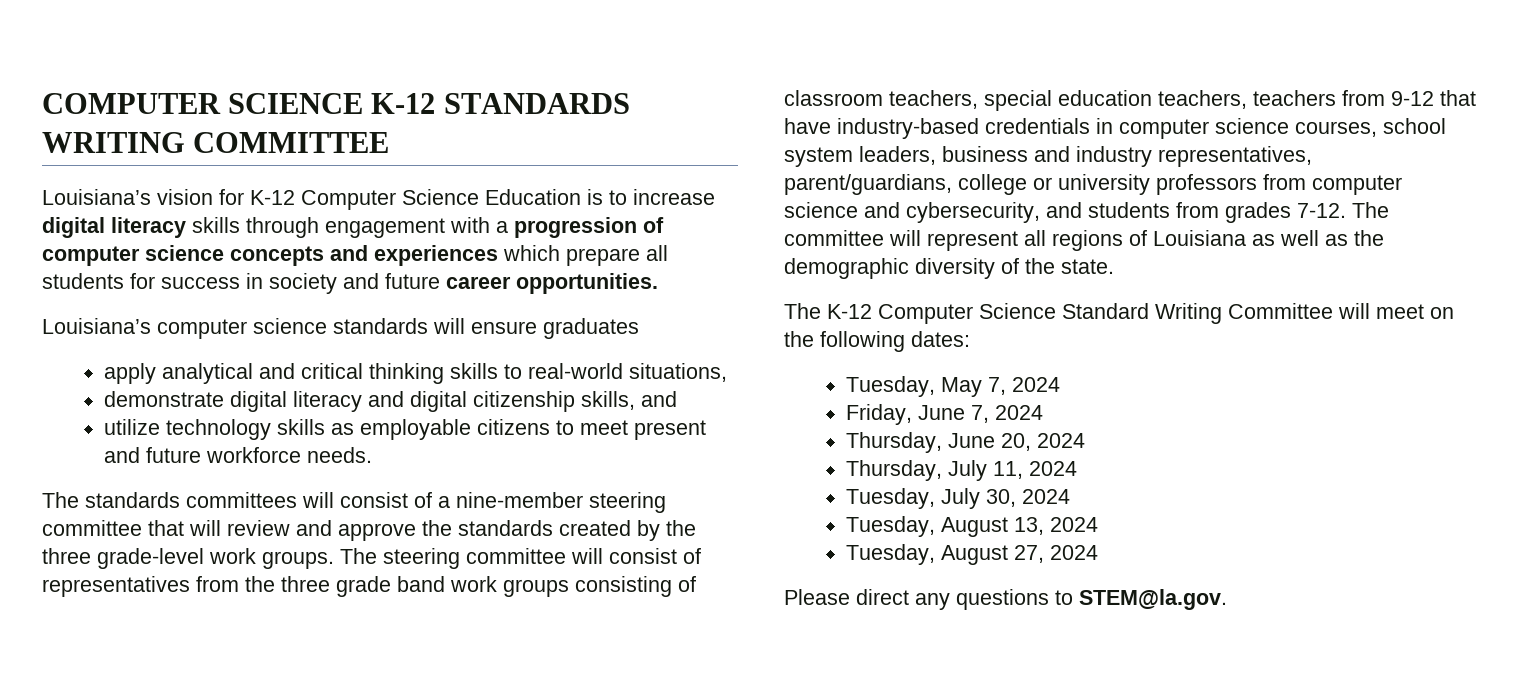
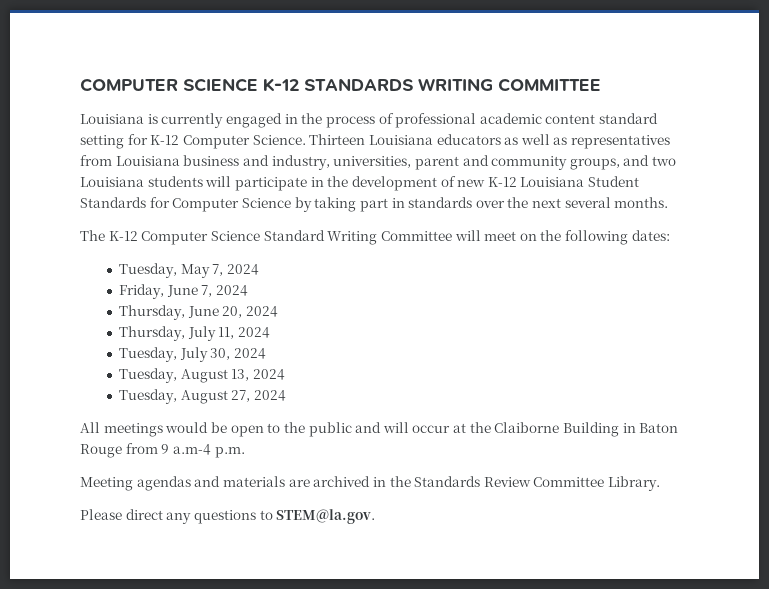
- Louisiana’s vision for K-12 Computer Science Education is to increase digital literacy skills through engagement with a progression of computer science concepts and experiences which prepare all students for success in society and future career opportunities.
- Louisiana’s computer science standards will ensure graduates
- apply analytical and critical thinking skills to real-world situations,
- demonstrate digital literacy and digital citizenship skills, and
- utilize technology skills as employable citizens to meet present and future workforce needs.
- The standards committees will consist of a nine-member steering committee that will review and approve the standards created by the three grade-level work groups. The steering committee will consist of representatives from the three grade band work groups consisting of classroom teachers, special education teachers, teachers from 9-12 that have industry-based credentials in computer science courses, school system leaders, business and industry representatives, parent/guardians, college or university professors from computer science and cybersecurity, and students from grades 7-12. The committee will represent all regions of Louisiana as well as the demographic diversity of the state.
+ Louisiana is currently engaged in the process of professional academic content standard setting for K-12 Computer Science. Thirteen Louisiana educators as well as representatives from Louisiana business and industry, universities, parent and community groups, and two Louisiana students will participate in the development of new K-12 Louisiana Student Standards for Computer Science by taking part in standards over the next several months.
+ All meetings would be open to the public and will occur at the Claiborne Building in Baton Rouge from 9 a.m-4 p.m.
+ Meeting agendas and materials are archived in the Standards Review Committee Library.

